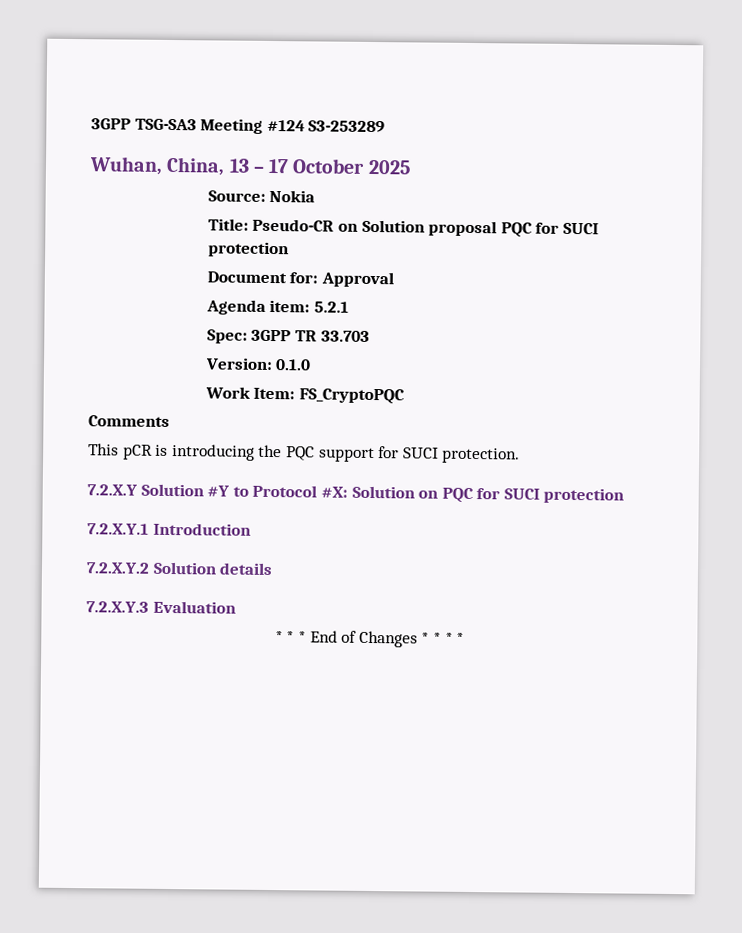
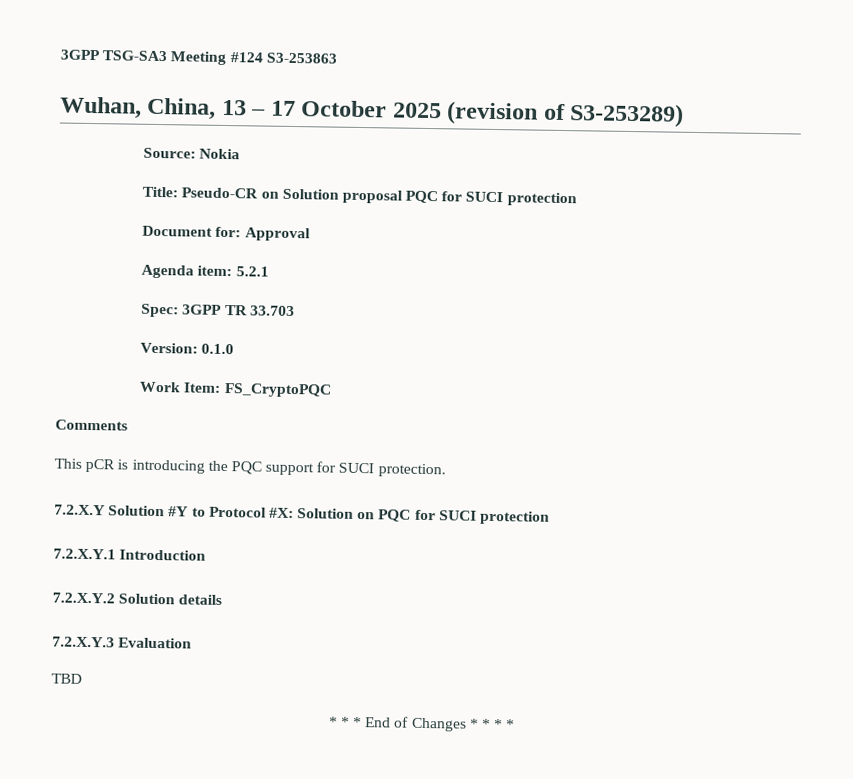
- 3GPP TSG-SA3 Meeting #124 S3-253289
+ 3GPP TSG-SA3 Meeting #124 S3-253863
- Wuhan, China, 13 – 17 October 2025
+ Wuhan, China, 13 – 17 October 2025 (revision of S3-253289)
+ TBD

